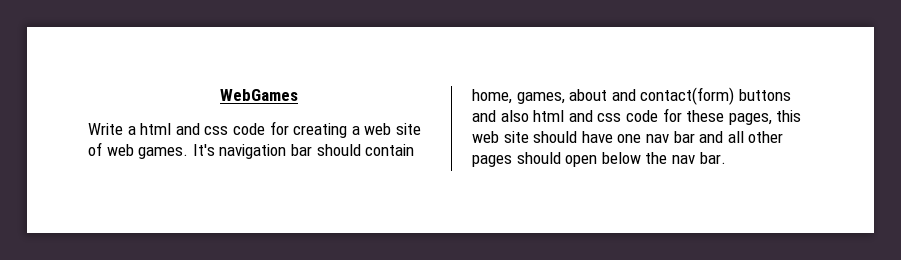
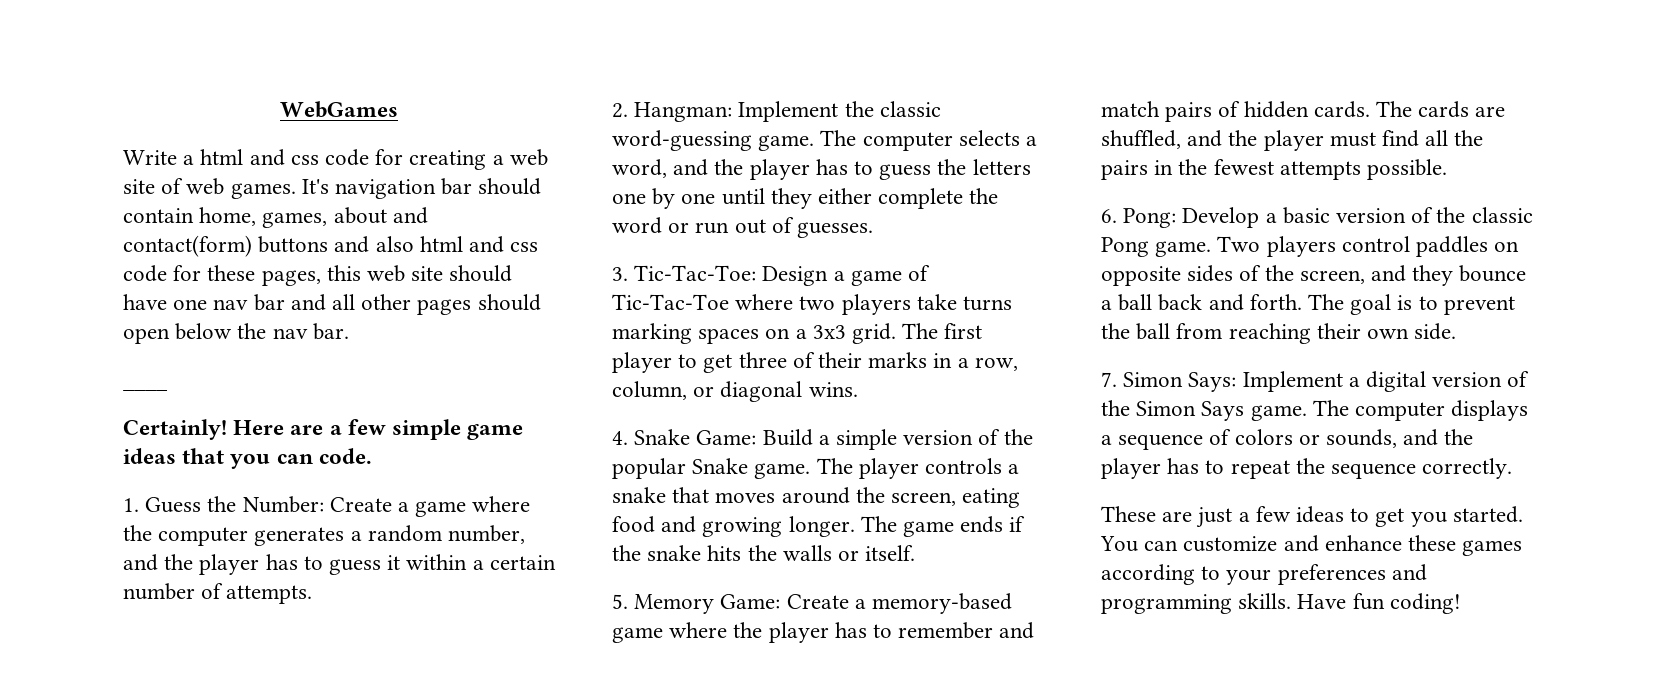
+ ____
+ Certainly! Here are a few simple game ideas that you can code.
+ 1. Guess the Number: Create a game where the computer generates a random number, and the player has to guess it within a certain number of attempts.
+ 2. Hangman: Implement the classic word-guessing game. The computer selects a word, and the player has to guess the letters one by one until they either complete the word or run out of guesses.
+ 3. Tic-Tac-Toe: Design a game of Tic-Tac-Toe where two players take turns marking spaces on a 3x3 grid. The first player to get three of their marks in a row, column, or diagonal wins.
+ 4. Snake Game: Build a simple version of the popular Snake game. The player controls a snake that moves around the screen, eating food and growing longer. The game ends if the snake hits the walls or itself.
+ 5. Memory Game: Create a memory-based game where the player has to remember and match pairs of hidden cards. The cards are shuffled, and the player must find all the pairs in the fewest attempts possible.
+ 6. Pong: Develop a basic version of the classic Pong game. Two players control paddles on opposite sides of the screen, and they bounce a ball back and forth. The goal is to prevent the ball from reaching their own side.
+ 7. Simon Says: Implement a digital version of the Simon Says game. The computer displays a sequence of colors or sounds, and the player has to repeat the sequence correctly.
+ These are just a few ideas to get you started. You can customize and enhance these games according to your preferences and programming skills. Have fun coding!

